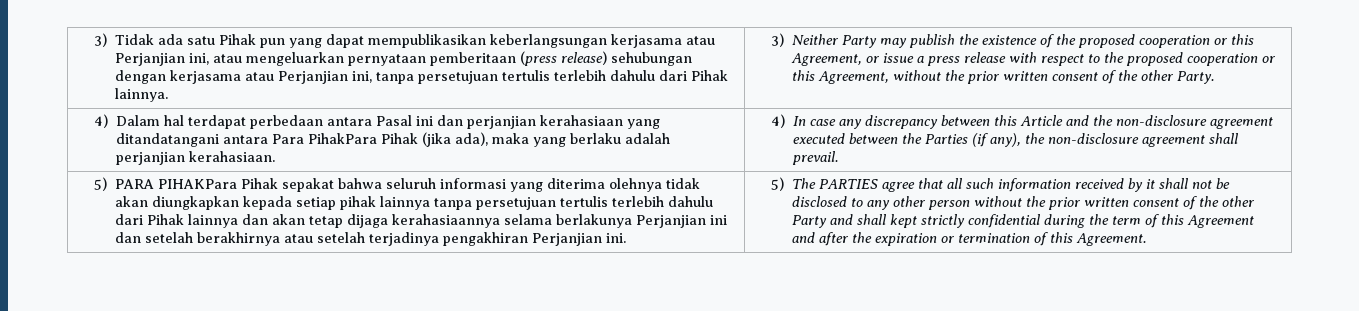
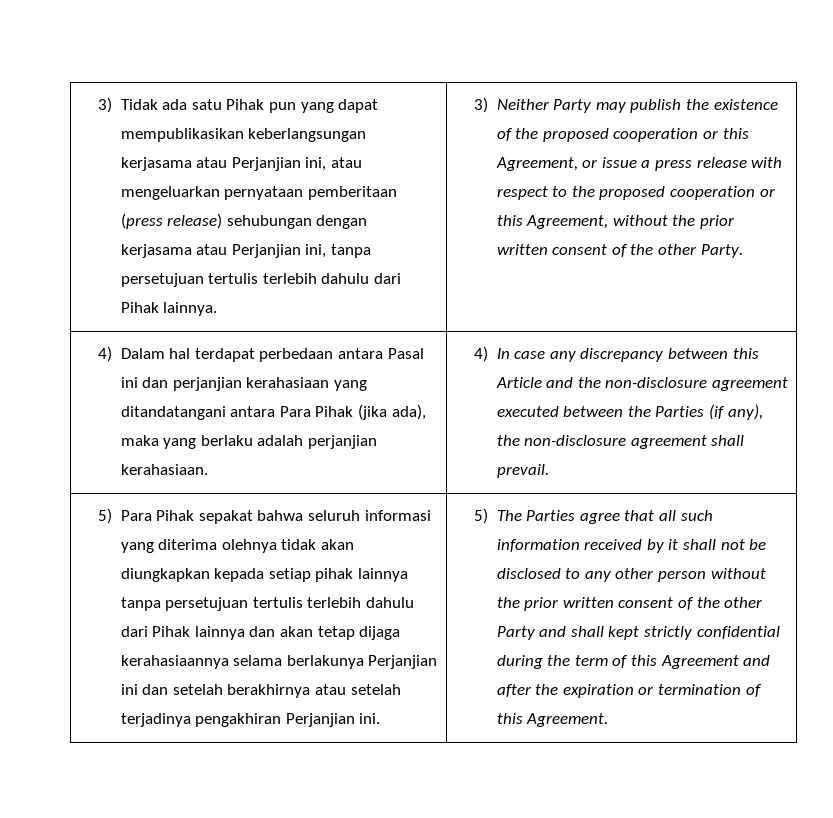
- 4) Dalam hal terdapat perbedaan antara Pasal ini dan perjanjian kerahasiaan yang ditandatangani antara Para PihakPara Pihak (jika ada), maka yang berlaku adalah perjanjian kerahasiaan.
+ 4) Dalam hal terdapat perbedaan antara Pasal ini dan perjanjian kerahasiaan yang ditandatangani antara Para Pihak (jika ada), maka yang berlaku adalah perjanjian kerahasiaan.
- 5) PARA PIHAKPara Pihak sepakat bahwa seluruh informasi yang diterima olehnya tidak akan diungkapkan kepada setiap pihak lainnya tanpa persetujuan tertulis terlebih dahulu dari Pihak lainnya dan akan tetap dijaga kerahasiaannya selama berlakunya Perjanjian ini dan setelah berakhirnya atau setelah terjadinya pengakhiran Perjanjian ini.
+ 5) Para Pihak sepakat bahwa seluruh informasi yang diterima olehnya tidak akan diungkapkan kepada setiap pihak lainnya tanpa persetujuan tertulis terlebih dahulu dari Pihak lainnya dan akan tetap dijaga kerahasiaannya selama berlakunya Perjanjian ini dan setelah berakhirnya atau setelah terjadinya pengakhiran Perjanjian ini.
- 5) The PARTIES agree that all such information received by it shall not be disclosed to any other person without the prior written consent of the other Party and shall kept strictly confidential during the term of this Agreement and after the expiration or termination of this Agreement.
+ 5) The Parties agree that all such information received by it shall not be disclosed to any other person without the prior written consent of the other Party and shall kept strictly confidential during the term of this Agreement and after the expiration or termination of this Agreement.

